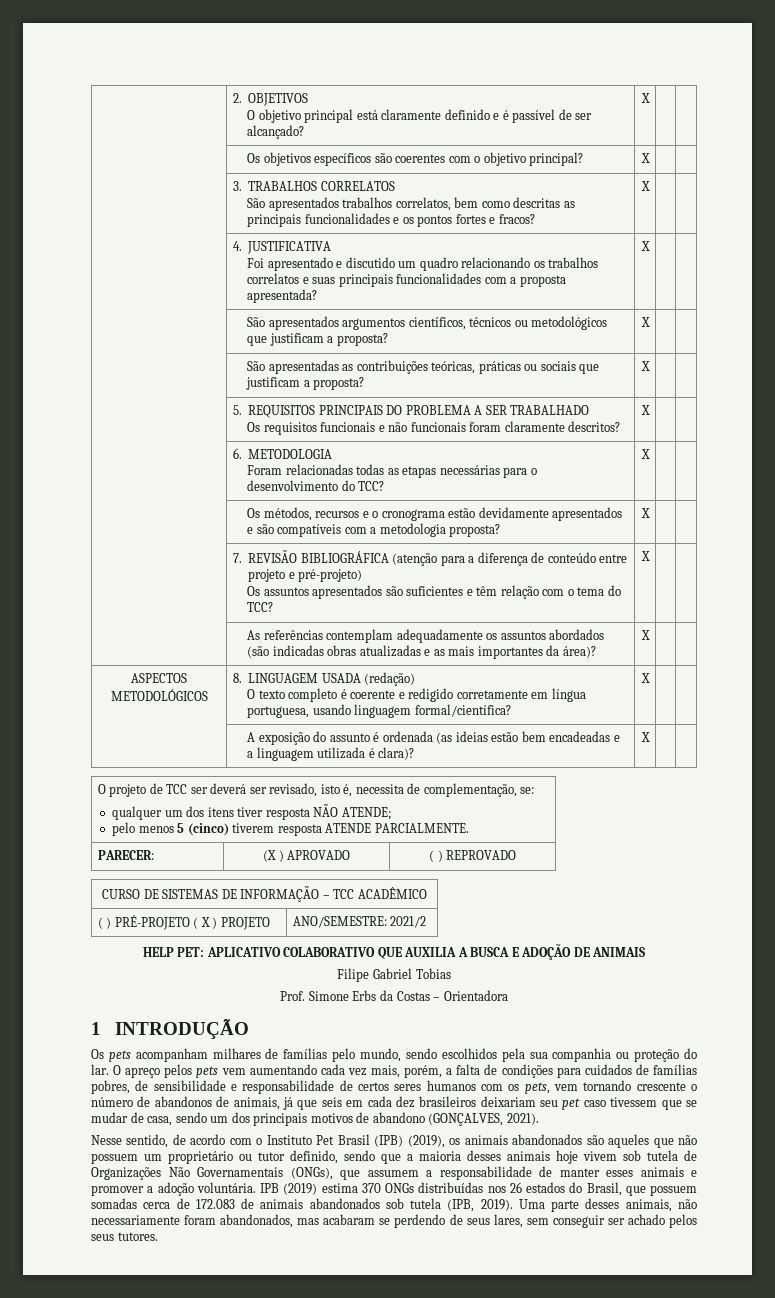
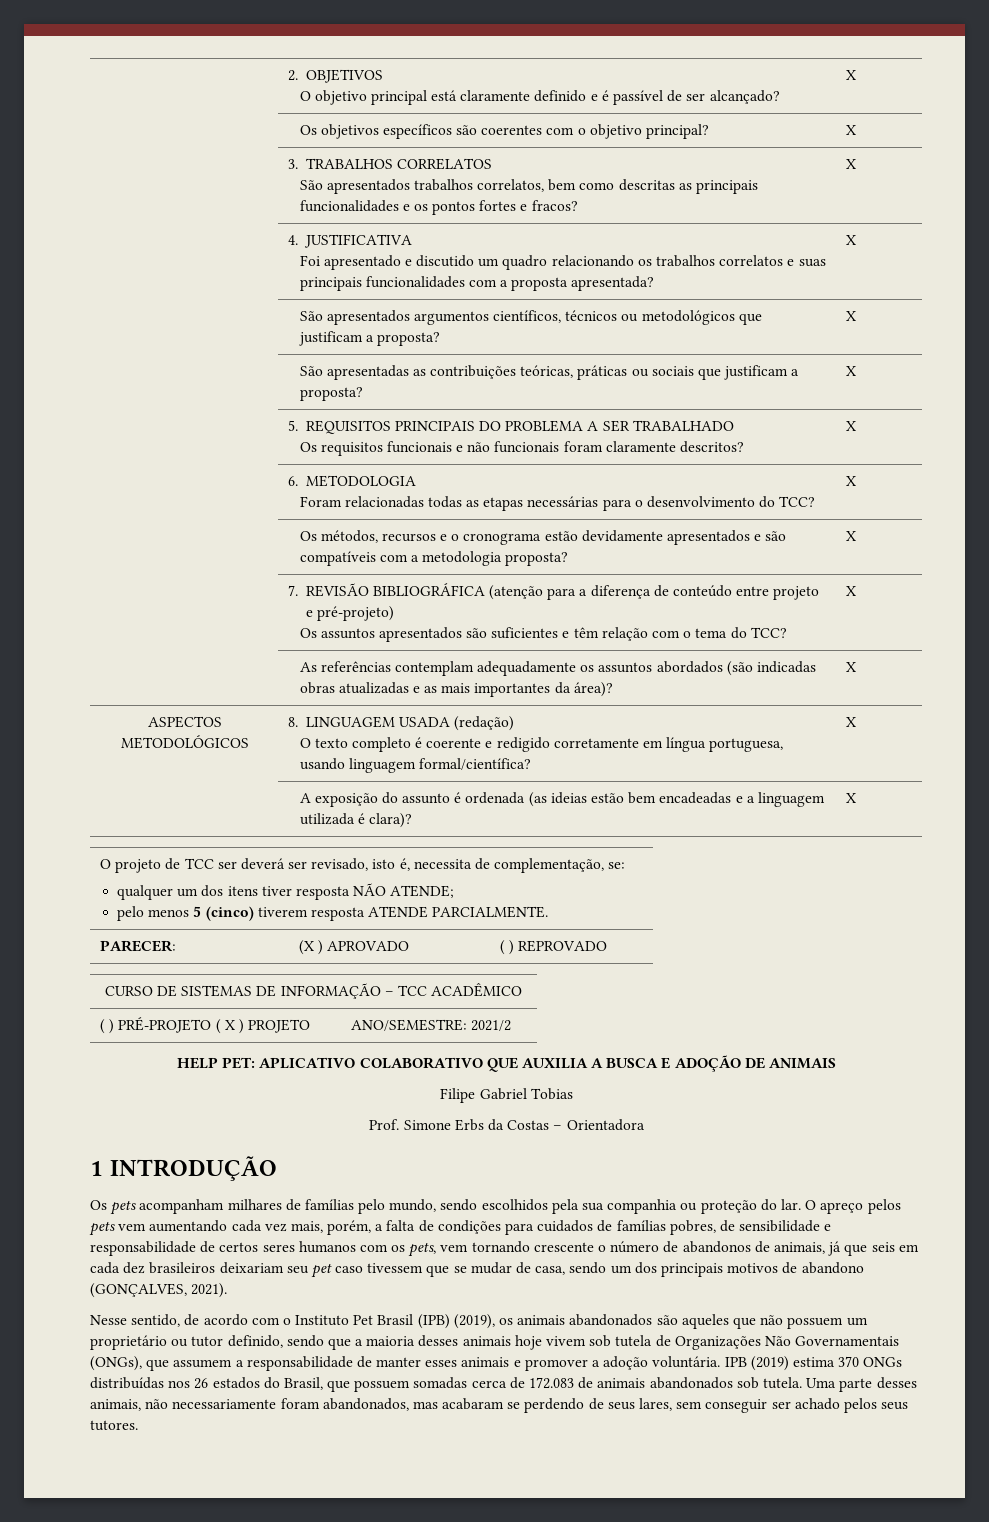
- IPB (2019) estima 370 ONGs distribuídas nos 26 estados do Brasil, que possuem somadas cerca de 172.083 de animais abandonados sob tutela (IPB, 2019).
+ IPB (2019) estima 370 ONGs distribuídas nos 26 estados do Brasil, que possuem somadas cerca de 172.083 de animais abandonados sob tutela.

